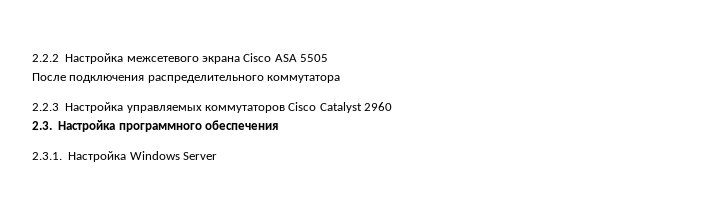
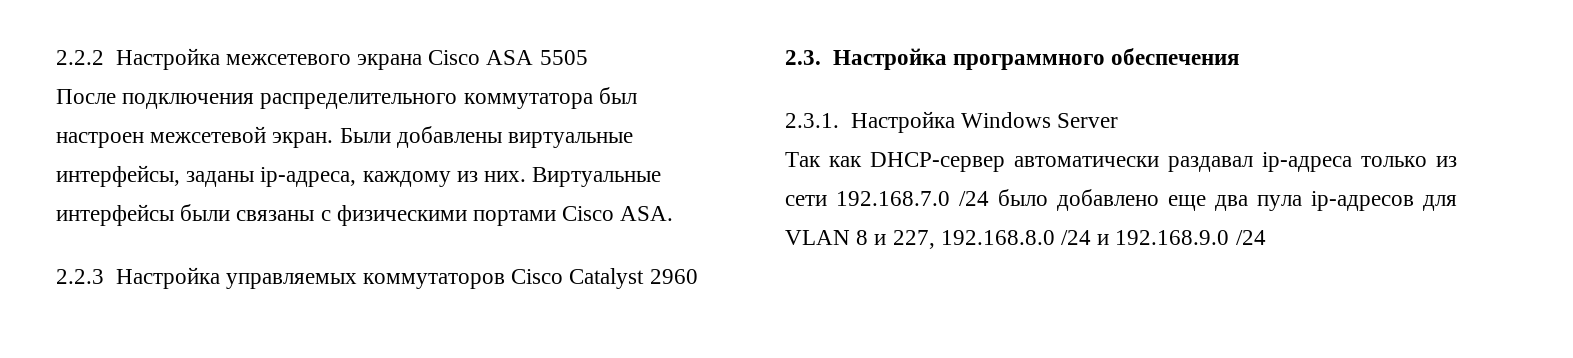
- После подключения распределительного коммутатора
+ После подключения распределительного коммутатора был настроен межсетевой экран. Были добавлены виртуальные интерфейсы, заданы ip-адреса, каждому из них. Виртуальные интерфейсы были связаны с физическими портами Cisco ASA.
+ Так как DHCP-сервер автоматически раздавал ip-адреса только из сети 192.168.7.0 /24 было добавлено еще два пула ip-адресов для VLAN 8 и 227, 192.168.8.0 /24 и 192.168.9.0 /24

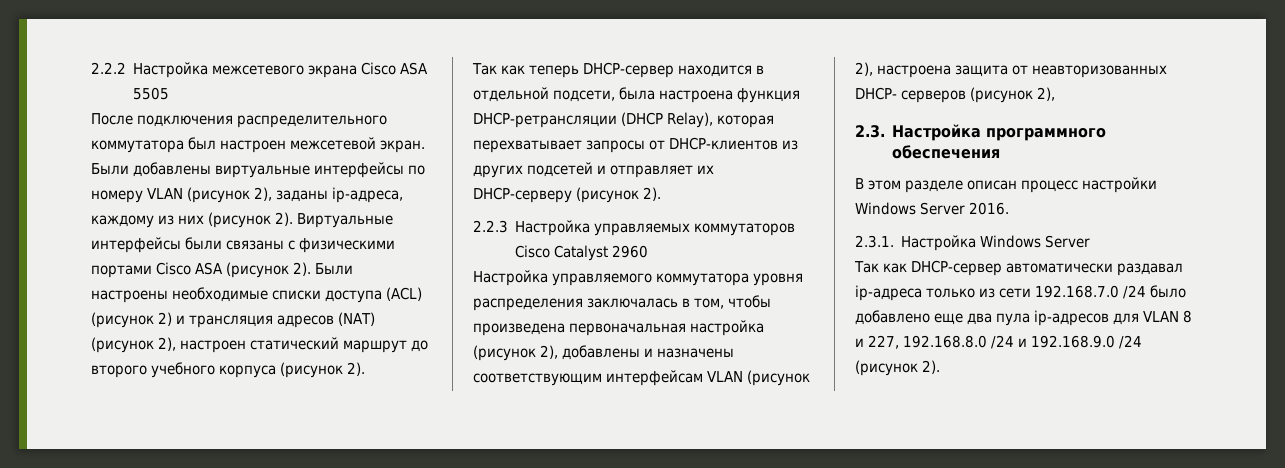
- Были добавлены виртуальные интерфейсы, заданы ip-адреса, каждому из них.
+ Были добавлены виртуальные интерфейсы по номеру VLAN (рисунок 2), заданы ip-адреса, каждому из них (рисунок 2).
- Виртуальные интерфейсы были связаны с физическими портами Cisco ASA.
+ Виртуальные интерфейсы были связаны с физическими портами Cisco ASA (рисунок 2). Были настроены необходимые списки доступа (ACL) (рисунок 2) и трансляция адресов (NAT) (рисунок 2), настроен статический маршрут до второго учебного корпуса (рисунок 2).
+ Так как теперь DHCP-сервер находится в отдельной подсети, была настроена функция DHCP-ретрансляции (DHCP Relay), которая перехватывает запросы от DHCP-клиентов из других подсетей и отправляет их DHCP-серверу (рисунок 2).
+ Настройка управляемого коммутатора уровня распределения заключалась в том, чтобы произведена первоначальная настройка (рисунок 2), добавлены и назначены соответствующим интерфейсам VLAN (рисунок 2), настроена защита от неавторизованных DHCP- серверов (рисунок 2),
  2.3. Настройка программного обеспечения
+ В этом разделе описан процесс настройки Windows Server 2016.
- Так как DHCP-сервер автоматически раздавал ip-адреса только из сети 192.168.7.0 /24 было добавлено еще два пула ip-адресов для VLAN 8 и 227, 192.168.8.0 /24 и 192.168.9.0 /24
+ Так как DHCP-сервер автоматически раздавал ip-адреса только из сети 192.168.7.0 /24 было добавлено еще два пула ip-адресов для VLAN 8 и 227, 192.168.8.0 /24 и 192.168.9.0 /24 (рисунок 2).

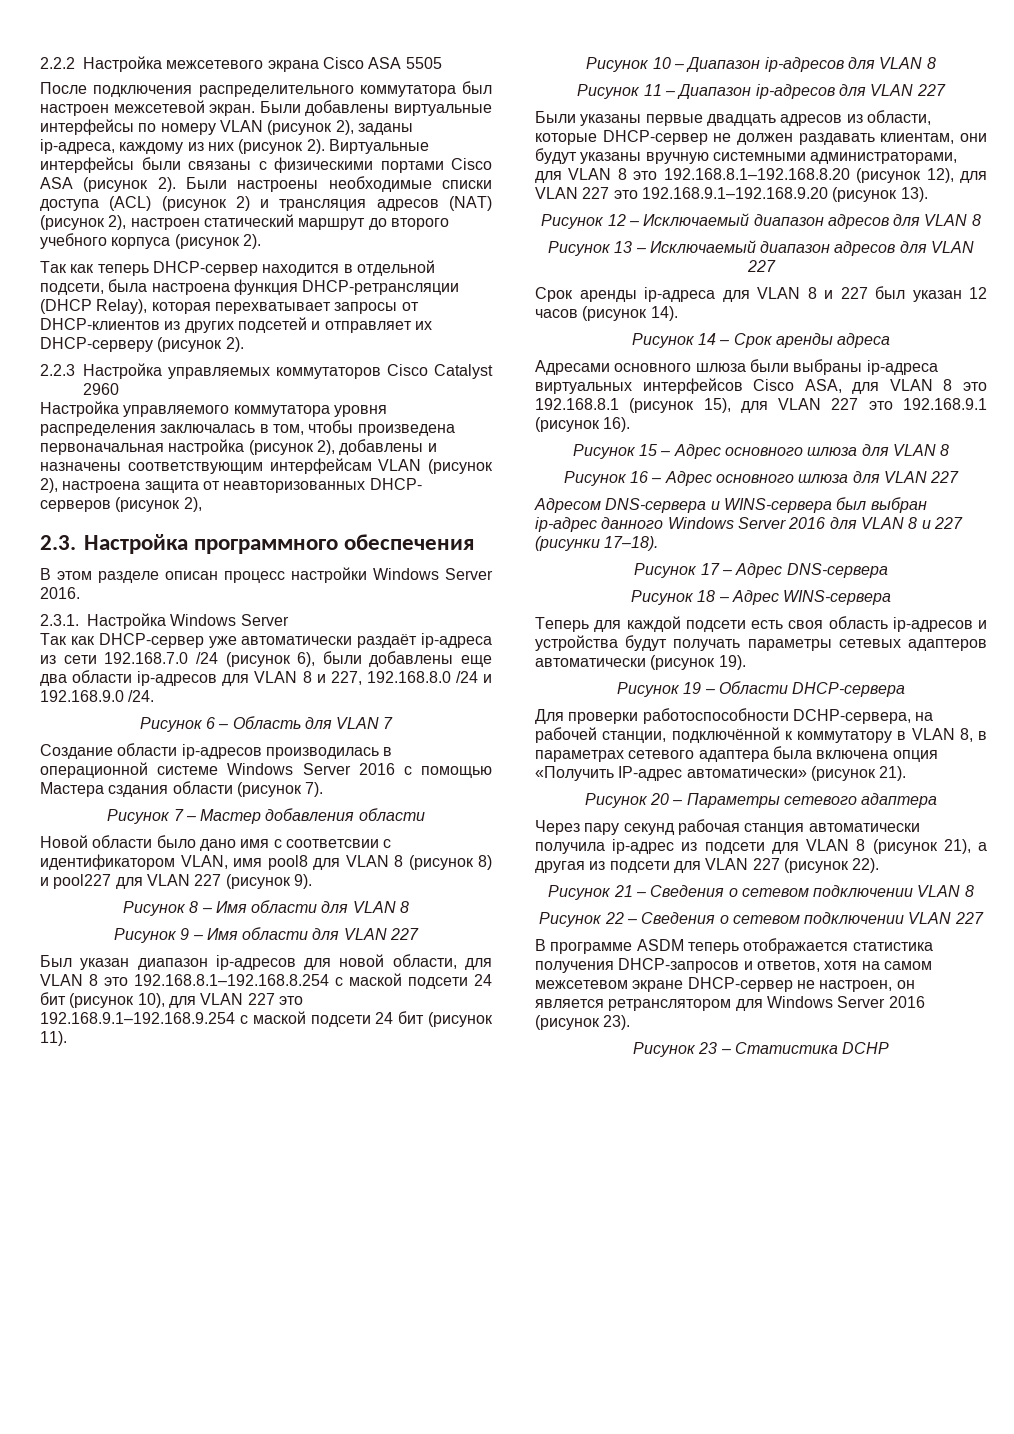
- Так как DHCP-сервер автоматически раздавал ip-адреса только из сети 192.168.7.0 /24 было добавлено еще два пула ip-адресов для VLAN 8 и 227, 192.168.8.0 /24 и 192.168.9.0 /24 (рисунок 2).
+ Так как DHCP-сервер уже автоматически раздаёт ip-адреса из сети 192.168.7.0 /24 (рисунок 6), были добавлены еще два области ip-адресов для VLAN 8 и 227, 192.168.8.0 /24 и 192.168.9.0 /24.
+ Рисунок 6 – Область для VLAN 7
+ Создание области ip-адресов производилась в операционной системе Windows Server 2016 с помощью Мастера сздания области (рисунок 7).
+ Рисунок 7 – Мастер добавления области
+ Новой области было дано имя с соответсвии с идентификатором VLAN, имя pool8 для VLAN 8 (рисунок 8) и pool227 для VLAN 227 (рисунок 9).
+ Рисунок 8 – Имя области для VLAN 8
+ Рисунок 9 – Имя области для VLAN 227
+ Был указан диапазон ip-адресов для новой области, для VLAN 8 это 192.168.8.1–192.168.8.254 c маской подсети 24 бит (рисунок 10), для VLAN 227 это 192.168.9.1–192.168.9.254 c маской подсети 24 бит (рисунок 11).
+ Рисунок 10 – Диапазон ip-адресов для VLAN 8
+ Рисунок 11 – Диапазон ip-адресов для VLAN 227
+ Были указаны первые двадцать адресов из области, которые DHCP-сервер не должен раздавать клиентам, они будут указаны вручную системными администраторами, для VLAN 8 это 192.168.8.1–192.168.8.20 (рисунок 12), для VLAN 227 это 192.168.9.1–192.168.9.20 (рисунок 13).
+ Рисунок 12 – Исключаемый диапазон адресов для VLAN 8
+ Рисунок 13 – Исключаемый диапазон адресов для VLAN 227
+ Срок аренды ip-адреса для VLAN 8 и 227 был указан 12 часов (рисунок 14).
+ Рисунок 14 – Срок аренды адреса
+ Адресами основного шлюза были выбраны ip-адреса виртуальных интерфейсов Cisco ASA, для VLAN 8 это 192.168.8.1 (рисунок 15), для VLAN 227 это 192.168.9.1 (рисунок 16).
+ Рисунок 15 – Адрес основного шлюза для VLAN 8
+ Рисунок 16 – Адрес основного шлюза для VLAN 227
+ Адресом DNS-сервера и WINS-сервера был выбран ip-адрес данного Windows Server 2016 для VLAN 8 и 227 (рисунки 17–18).
+ Рисунок 17 – Адрес DNS-сервера
+ Рисунок 18 – Адрес WINS-сервера
+ Теперь для каждой подсети есть своя область ip-адресов и устройства будут получать параметры сетевых адаптеров автоматически (рисунок 19).
+ Рисунок 19 – Области DHCP-сервера
+ Для проверки работоспособности DCHP-сервера, на рабочей станции, подключённой к коммутатору в VLAN 8, в параметрах сетевого адаптера была включена опция «Получить IP-адрес автоматически» (рисунок 21).
+ Рисунок 20 – Параметры сетевого адаптера
+ Через пару секунд рабочая станция автоматически получила ip-адрес из подсети для VLAN 8 (рисунок 21), а другая из подсети для VLAN 227 (рисунок 22).
+ Рисунок 21 – Сведения о сетевом подключении VLAN 8
+ Рисунок 22 – Сведения о сетевом подключении VLAN 227
+ В программе ASDM теперь отображается статистика получения DHCP-запросов и ответов, хотя на самом межсетевом экране DHCP-сервер не настроен, он является ретранслятором для Windows Server 2016 (рисунок 23).
+ Рисунок 23 – Статистика DCHP

